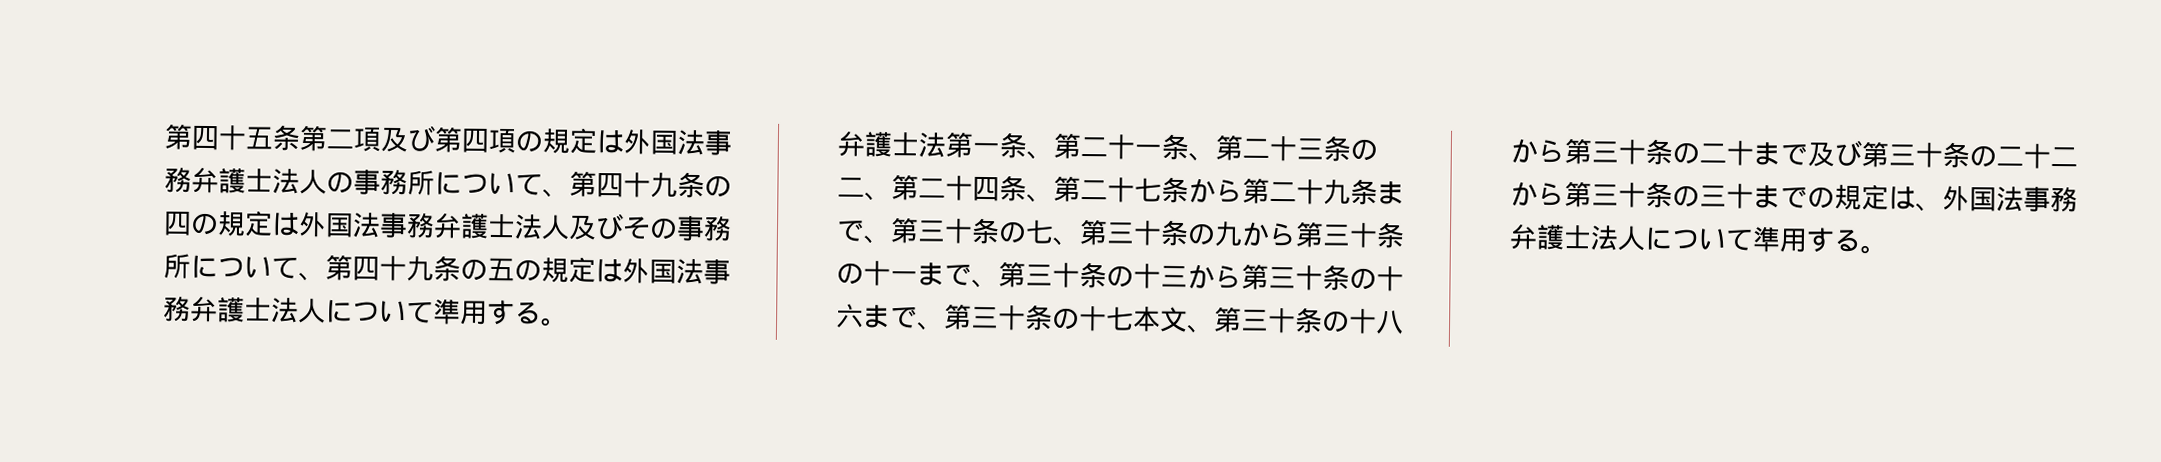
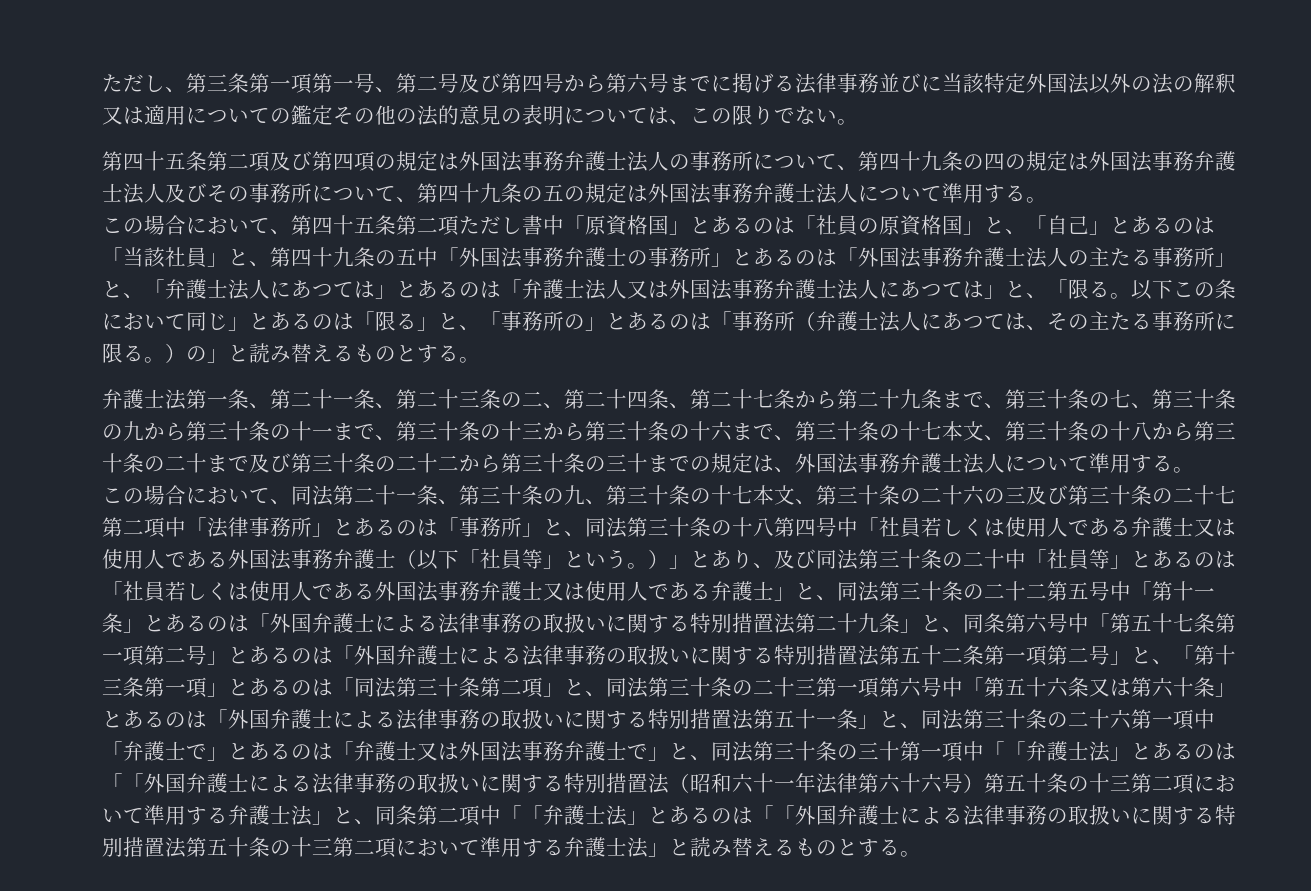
+ ただし、第三条第一項第一号、第二号及び第四号から第六号までに掲げる法律事務並びに当該特定外国法以外の法の解釈又は適用についての鑑定その他の法的意見の表明については、この限りでない。
+ この場合において、第四十五条第二項ただし書中「原資格国」とあるのは「社員の原資格国」と、「自己」とあるのは「当該社員」と、第四十九条の五中「外国法事務弁護士の事務所」とあるのは「外国法事務弁護士法人の主たる事務所」と、「弁護士法人にあつては」とあるのは「弁護士法人又は外国法事務弁護士法人にあつては」と、「限る。以下この条において同じ」とあるのは「限る」と、「事務所の」とあるのは「事務所（弁護士法人にあつては、その主たる事務所に限る。）の」と読み替えるものとする。
+ この場合において、同法第二十一条、第三十条の九、第三十条の十七本文、第三十条の二十六の三及び第三十条の二十七第二項中「法律事務所」とあるのは「事務所」と、同法第三十条の十八第四号中「社員若しくは使用人である弁護士又は使用人である外国法事務弁護士（以下「社員等」という。）」とあり、及び同法第三十条の二十中「社員等」とあるのは「社員若しくは使用人である外国法事務弁護士又は使用人である弁護士」と、同法第三十条の二十二第五号中「第十一条」とあるのは「外国弁護士による法律事務の取扱いに関する特別措置法第二十九条」と、同条第六号中「第五十七条第一項第二号」とあるのは「外国弁護士による法律事務の取扱いに関する特別措置法第五十二条第一項第二号」と、「第十三条第一項」とあるのは「同法第三十条第二項」と、同法第三十条の二十三第一項第六号中「第五十六条又は第六十条」とあるのは「外国弁護士による法律事務の取扱いに関する特別措置法第五十一条」と、同法第三十条の二十六第一項中「弁護士で」とあるのは「弁護士又は外国法事務弁護士で」と、同法第三十条の三十第一項中「「弁護士法」とあるのは「「外国弁護士による法律事務の取扱いに関する特別措置法（昭和六十一年法律第六十六号）第五十条の十三第二項において準用する弁護士法」と、同条第二項中「「弁護士法」とあるのは「「外国弁護士による法律事務の取扱いに関する特別措置法第五十条の十三第二項において準用する弁護士法」と読み替えるものとする。

